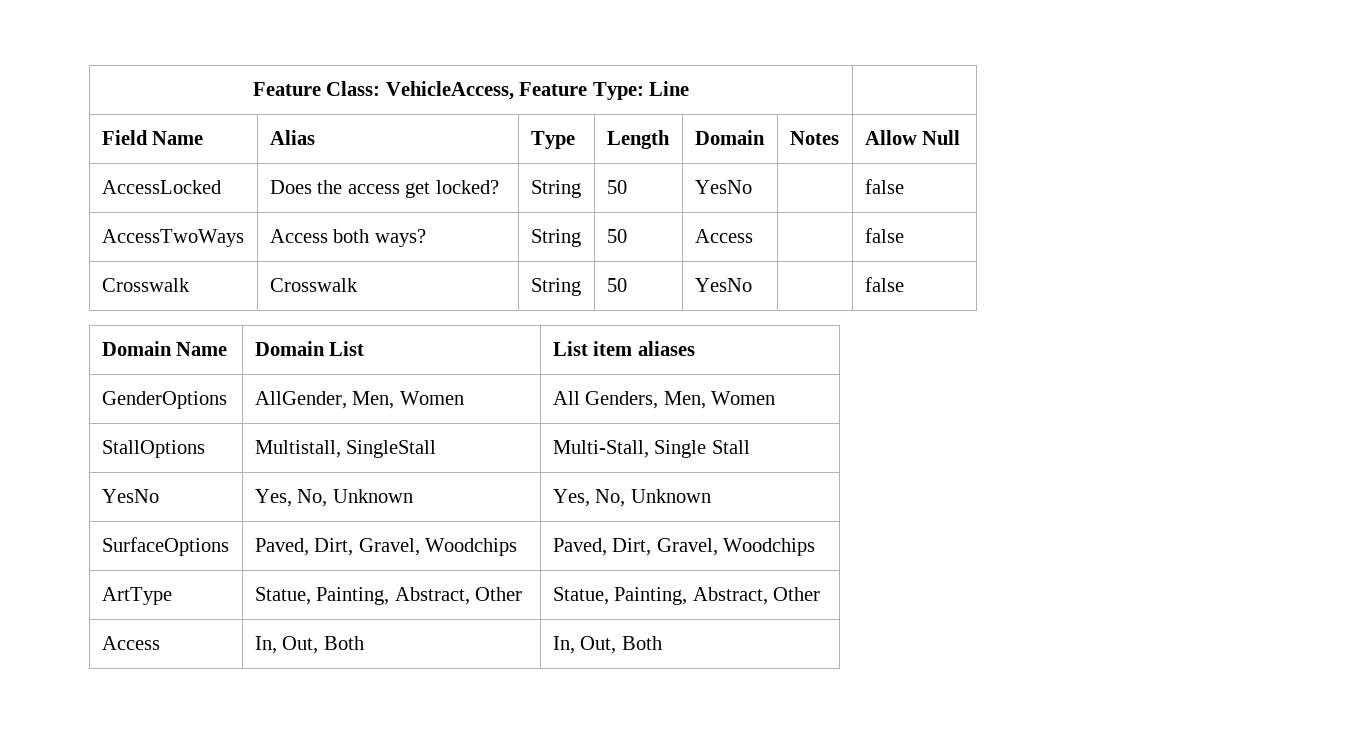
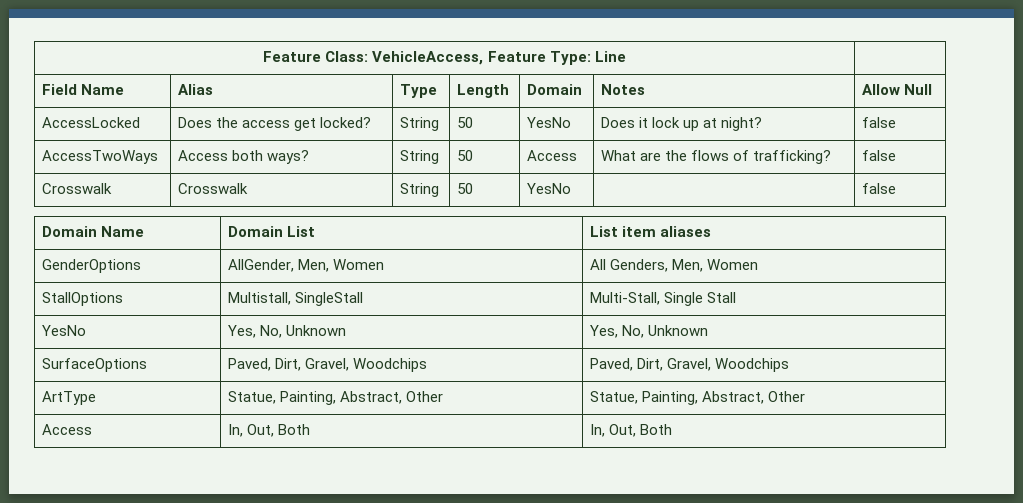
- AccessLocked | Does the access get locked? | String | 50 | YesNo | | false
+ AccessLocked | Does the access get locked? | String | 50 | YesNo | Does it lock up at night? | false
- AccessTwoWays | Access both ways? | String | 50 | Access | | false
+ AccessTwoWays | Access both ways? | String | 50 | Access | What are the flows of trafficking? | false

